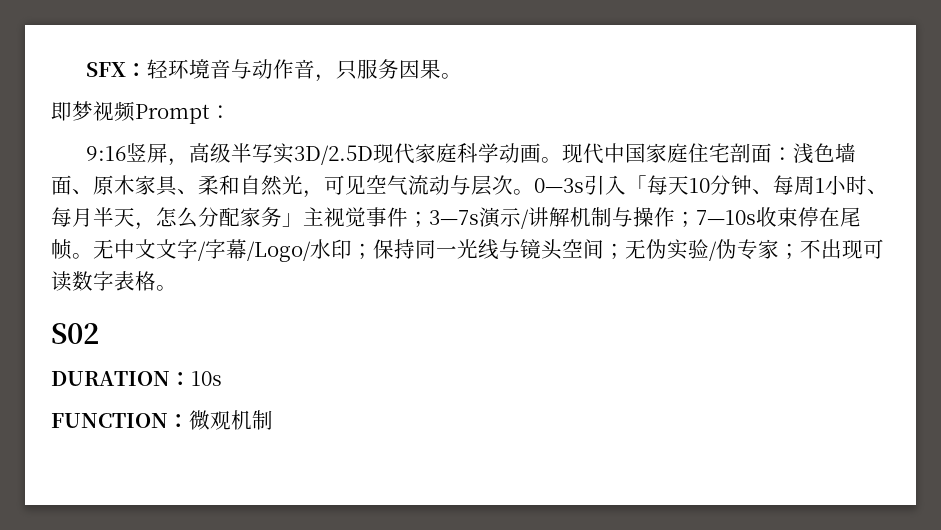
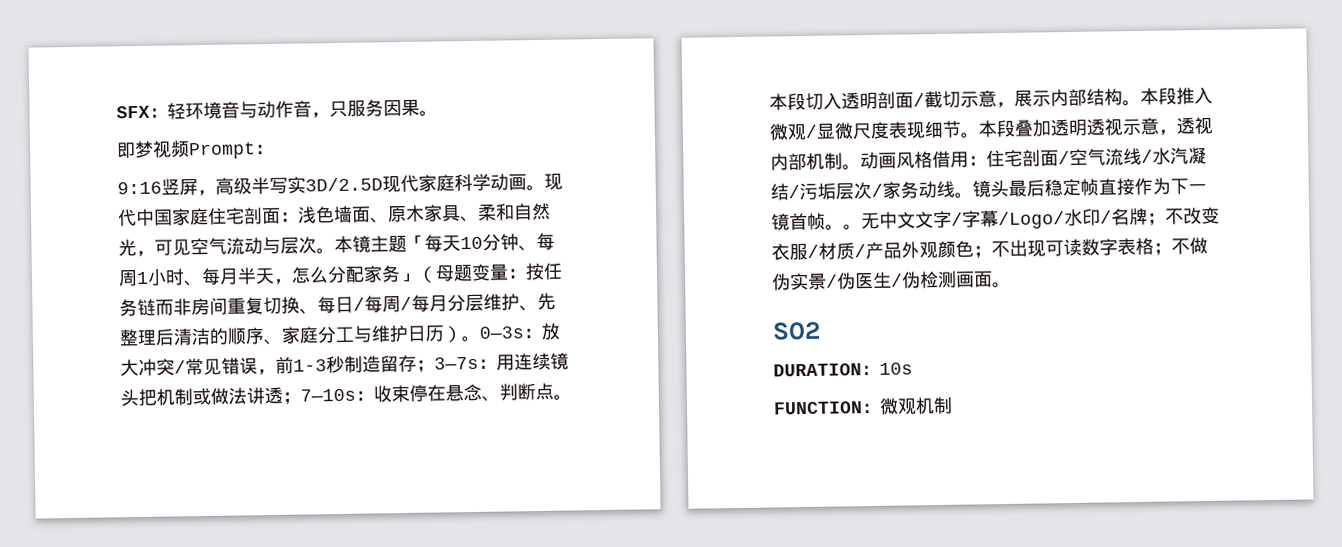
- 0—3s引入「每天10分钟、每周1小时、每月半天，怎么分配家务」主视觉事件；3—7s演示/讲解机制与操作；7—10s收束停在尾帧。
+ 本镜主题「每天10分钟、每周1小时、每月半天，怎么分配家务」（母题变量：按任务链而非房间重复切换、每日/每周/每月分层维护、先整理后清洁的顺序、家庭分工与维护日历）。0—3s：放大冲突/常见错误，前1-3秒制造留存；3—7s：用连续镜头把机制或做法讲透；7—10s：收束停在悬念、判断点。本段切入透明剖面/截切示意，展示内部结构。本段推入微观/显微尺度表现细节。本段叠加透明透视示意，透视内部机制。动画风格借用：住宅剖面/空气流线/水汽凝结/污垢层次/家务动线。镜头最后稳定帧直接作为下一镜首帧。。
- 无中文文字/字幕/Logo/水印；保持同一光线与镜头空间；无伪实验/伪专家；不出现可读数字表格。
+ 无中文文字/字幕/Logo/水印/名牌；不改变衣服/材质/产品外观颜色；不出现可读数字表格；不做伪实景/伪医生/伪检测画面。

